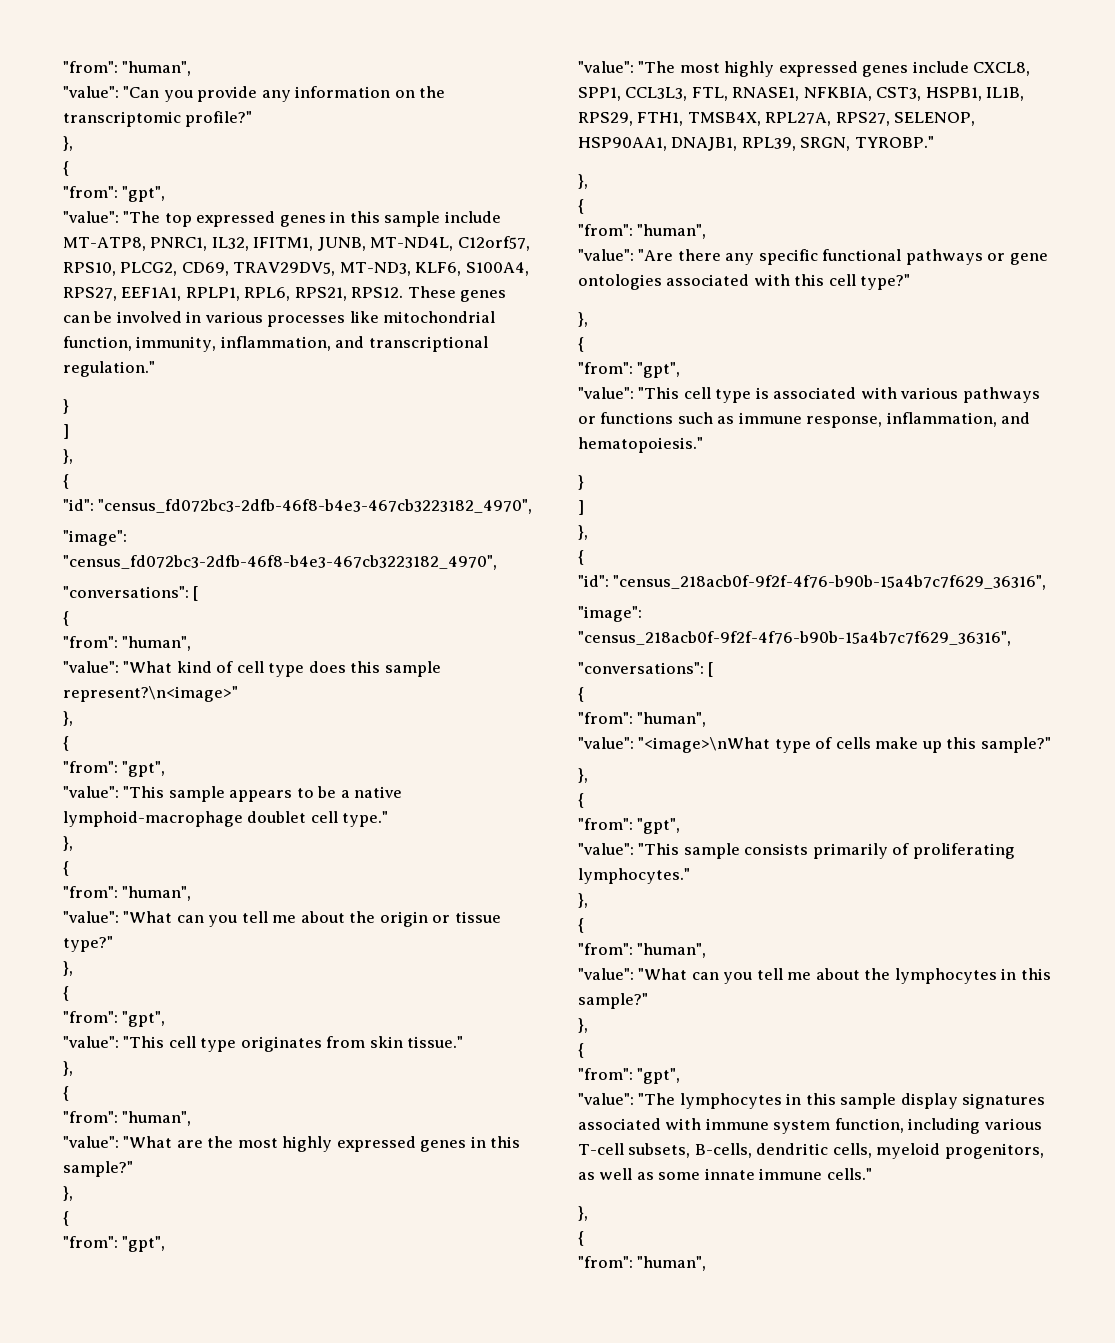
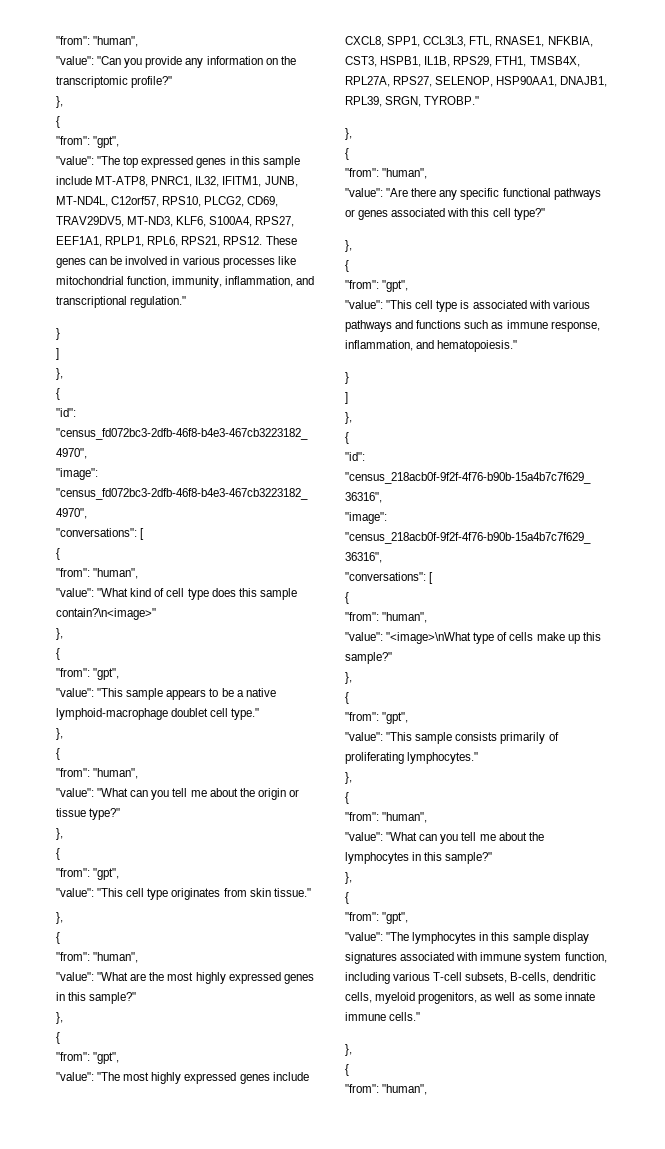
- "value": "What kind of cell type does this sample represent?\n<image>"
+ "value": "What kind of cell type does this sample contain?\n<image>"
- "value": "Are there any specific functional pathways or gene ontologies associated with this cell type?"
+ "value": "Are there any specific functional pathways or genes associated with this cell type?"
- "value": "This cell type is associated with various pathways or functions such as immune response, inflammation, and hematopoiesis."
+ "value": "This cell type is associated with various pathways and functions such as immune response, inflammation, and hematopoiesis."

